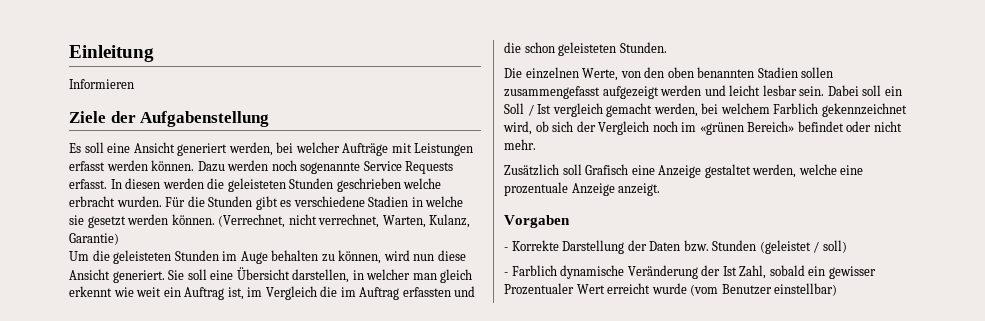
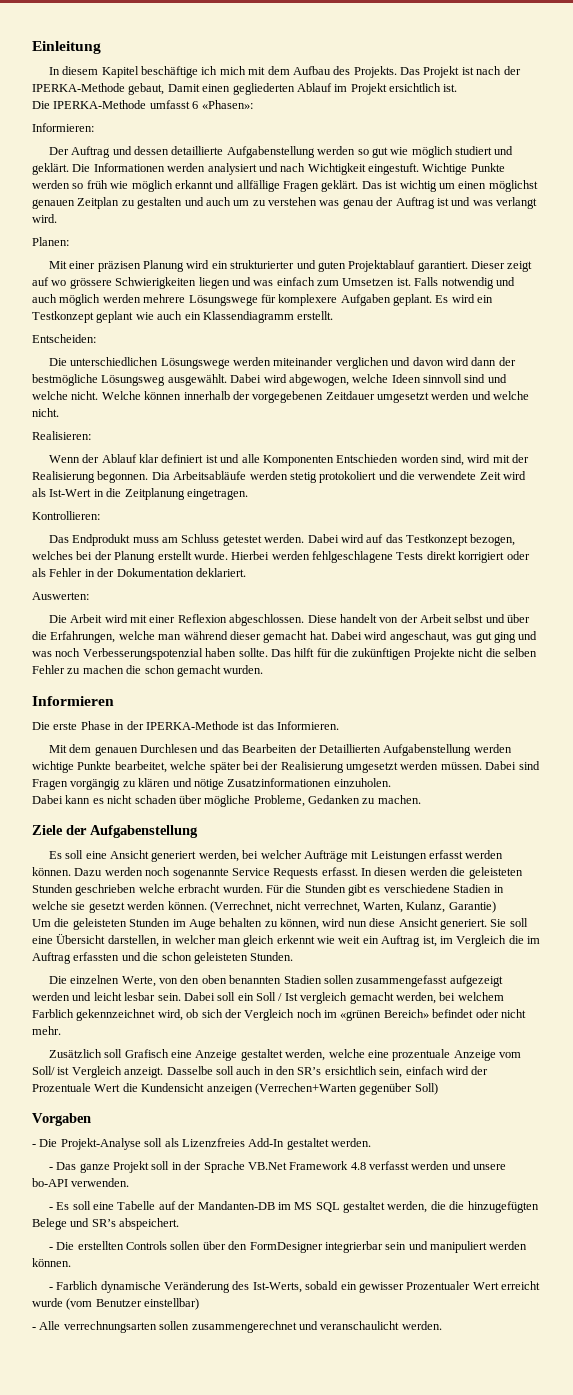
+ In diesem Kapitel beschäftige ich mich mit dem Aufbau des Projekts. Das Projekt ist nach der IPERKA-Methode gebaut, Damit einen gegliederten Ablauf im Projekt ersichtlich ist.
+ Die IPERKA-Methode umfasst 6 «Phasen»:
+ Informieren:
+ Der Auftrag und dessen detaillierte Aufgabenstellung werden so gut wie möglich studiert und geklärt. Die Informationen werden analysiert und nach Wichtigkeit eingestuft. Wichtige Punkte werden so früh wie möglich erkannt und allfällige Fragen geklärt. Das ist wichtig um einen möglichst genauen Zeitplan zu gestalten und auch um zu verstehen was genau der Auftrag ist und was verlangt wird.
+ Planen:
+ Mit einer präzisen Planung wird ein strukturierter und guten Projektablauf garantiert. Dieser zeigt auf wo grössere Schwierigkeiten liegen und was einfach zum Umsetzen ist. Falls notwendig und auch möglich werden mehrere Lösungswege für komplexere Aufgaben geplant. Es wird ein Testkonzept geplant wie auch ein Klassendiagramm erstellt.
+ Entscheiden:
+ Die unterschiedlichen Lösungswege werden miteinander verglichen und davon wird dann der bestmögliche Lösungsweg ausgewählt. Dabei wird abgewogen, welche Ideen sinnvoll sind und welche nicht. Welche können innerhalb der vorgegebenen Zeitdauer umgesetzt werden und welche nicht.
+ Realisieren:
+ Wenn der Ablauf klar definiert ist und alle Komponenten Entschieden worden sind, wird mit der Realisierung begonnen. Dia Arbeitsabläufe werden stetig protokoliert und die verwendete Zeit wird als Ist-Wert in die Zeitplanung eingetragen.
+ Kontrollieren:
+ Das Endprodukt muss am Schluss getestet werden. Dabei wird auf das Testkonzept bezogen, welches bei der Planung erstellt wurde. Hierbei werden fehlgeschlagene Tests direkt korrigiert oder als Fehler in der Dokumentation deklariert.
+ Auswerten:
+ Die Arbeit wird mit einer Reflexion abgeschlossen. Diese handelt von der Arbeit selbst und über die Erfahrungen, welche man während dieser gemacht hat. Dabei wird angeschaut, was gut ging und was noch Verbesserungspotenzial haben sollte. Das hilft für die zukünftigen Projekte nicht die selben Fehler zu machen die schon gemacht wurden.
  Informieren
+ Die erste Phase in der IPERKA-Methode ist das Informieren.
+ Mit dem genauen Durchlesen und das Bearbeiten der Detaillierten Aufgabenstellung werden wichtige Punkte bearbeitet, welche später bei der Realisierung umgesetzt werden müssen. Dabei sind Fragen vorgängig zu klären und nötige Zusatzinformationen einzuholen.
+ Dabei kann es nicht schaden über mögliche Probleme, Gedanken zu machen.
- Zusätzlich soll Grafisch eine Anzeige gestaltet werden, welche eine prozentuale Anzeige anzeigt.
+ Zusätzlich soll Grafisch eine Anzeige gestaltet werden, welche eine prozentuale Anzeige vom Soll/ ist Vergleich anzeigt. Dasselbe soll auch in den SR’s ersichtlich sein, einfach wird der Prozentuale Wert die Kundensicht anzeigen (Verrechen+Warten gegenüber Soll)
  Vorgaben
- - Korrekte Darstellung der Daten bzw. Stunden (geleistet / soll)
+ - Die Projekt-Analyse soll als Lizenzfreies Add-In gestaltet werden.
+ - Das ganze Projekt soll in der Sprache VB.Net Framework 4.8 verfasst werden und unsere bo-API verwenden.
+ - Es soll eine Tabelle auf der Mandanten-DB im MS SQL gestaltet werden, die die hinzugefügten Belege und SR’s abspeichert.
+ - Die erstellten Controls sollen über den FormDesigner integrierbar sein und manipuliert werden können.
- - Farblich dynamische Veränderung der Ist Zahl, sobald ein gewisser Prozentualer Wert erreicht wurde (vom Benutzer einstellbar)
+ - Farblich dynamische Veränderung des Ist-Werts, sobald ein gewisser Prozentualer Wert erreicht wurde (vom Benutzer einstellbar)
+ - Alle verrechnungsarten sollen zusammengerechnet und veranschaulicht werden.

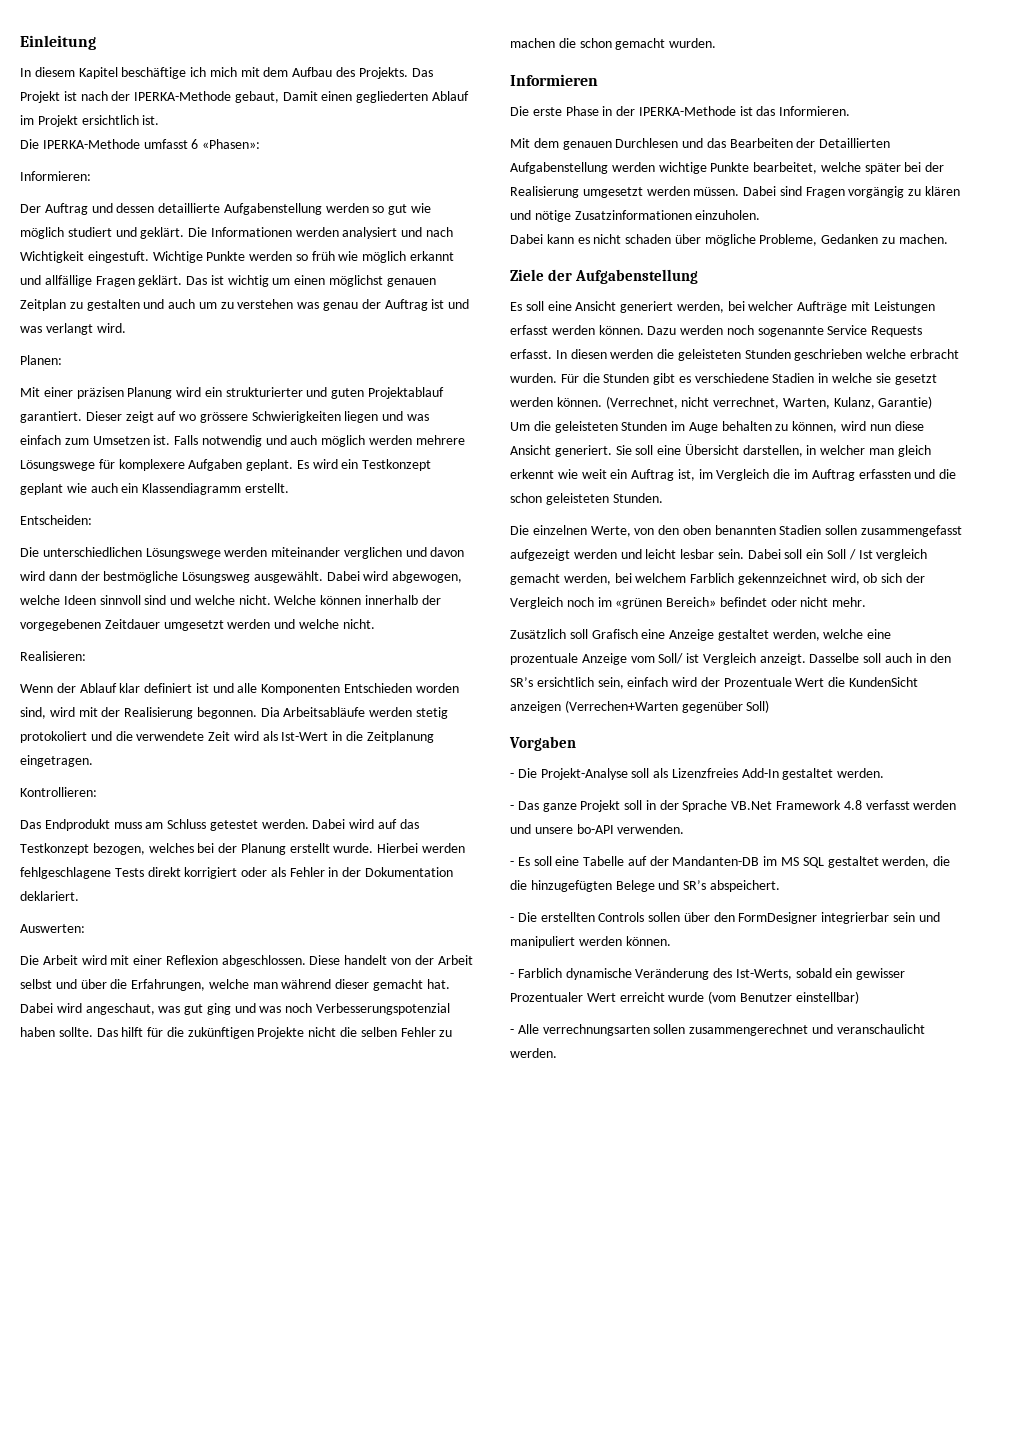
- Dasselbe soll auch in den SR’s ersichtlich sein, einfach wird der Prozentuale Wert die Kundensicht anzeigen (Verrechen+Warten gegenüber Soll)
+ Dasselbe soll auch in den SR’s ersichtlich sein, einfach wird der Prozentuale Wert die KundenSicht anzeigen (Verrechen+Warten gegenüber Soll)

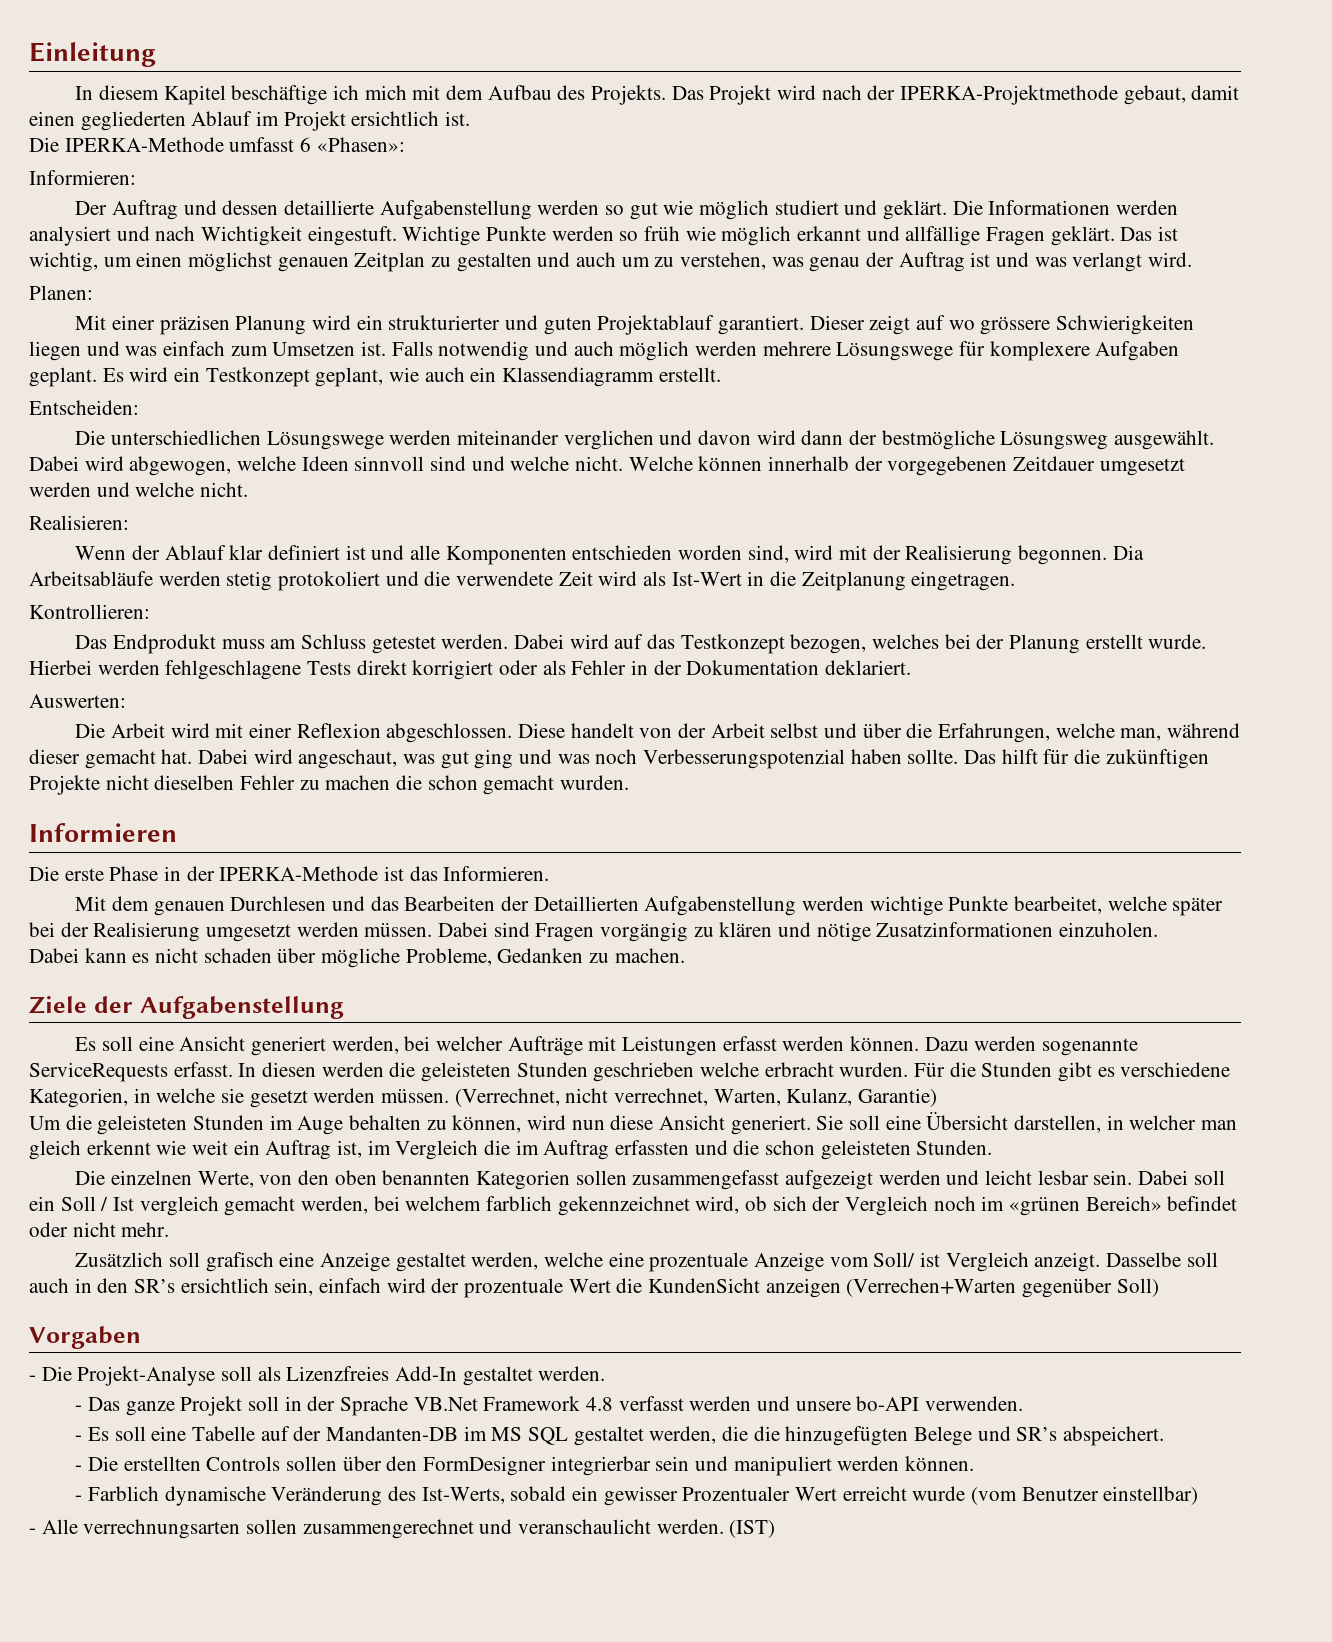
- Das Projekt ist nach der IPERKA-Methode gebaut, Damit einen gegliederten Ablauf im Projekt ersichtlich ist.
+ Das Projekt wird nach der IPERKA-Projektmethode gebaut, damit einen gegliederten Ablauf im Projekt ersichtlich ist.
- Das ist wichtig um einen möglichst genauen Zeitplan zu gestalten und auch um zu verstehen was genau der Auftrag ist und was verlangt wird.
+ Das ist wichtig, um einen möglichst genauen Zeitplan zu gestalten und auch um zu verstehen, was genau der Auftrag ist und was verlangt wird.
- Es wird ein Testkonzept geplant wie auch ein Klassendiagramm erstellt.
+ Es wird ein Testkonzept geplant, wie auch ein Klassendiagramm erstellt.
- Wenn der Ablauf klar definiert ist und alle Komponenten Entschieden worden sind, wird mit der Realisierung begonnen.
+ Wenn der Ablauf klar definiert ist und alle Komponenten entschieden worden sind, wird mit der Realisierung begonnen.
- Diese handelt von der Arbeit selbst und über die Erfahrungen, welche man während dieser gemacht hat.
+ Diese handelt von der Arbeit selbst und über die Erfahrungen, welche man, während dieser gemacht hat.
- Das hilft für die zukünftigen Projekte nicht die selben Fehler zu machen die schon gemacht wurden.
+ Das hilft für die zukünftigen Projekte nicht dieselben Fehler zu machen die schon gemacht wurden.
- Dazu werden noch sogenannte Service Requests erfasst.
+ Dazu werden sogenannte ServiceRequests erfasst.
- Für die Stunden gibt es verschiedene Stadien in welche sie gesetzt werden können.
+ Für die Stunden gibt es verschiedene Kategorien, in welche sie gesetzt werden müssen.
- Die einzelnen Werte, von den oben benannten Stadien sollen zusammengefasst aufgezeigt werden und leicht lesbar sein.
+ Die einzelnen Werte, von den oben benannten Kategorien sollen zusammengefasst aufgezeigt werden und leicht lesbar sein.
- Dabei soll ein Soll / Ist vergleich gemacht werden, bei welchem Farblich gekennzeichnet wird, ob sich der Vergleich noch im «grünen Bereich» befindet oder nicht mehr.
+ Dabei soll ein Soll / Ist vergleich gemacht werden, bei welchem farblich gekennzeichnet wird, ob sich der Vergleich noch im «grünen Bereich» befindet oder nicht mehr.
- Zusätzlich soll Grafisch eine Anzeige gestaltet werden, welche eine prozentuale Anzeige vom Soll/ ist Vergleich anzeigt.
+ Zusätzlich soll grafisch eine Anzeige gestaltet werden, welche eine prozentuale Anzeige vom Soll/ ist Vergleich anzeigt.
- Dasselbe soll auch in den SR’s ersichtlich sein, einfach wird der Prozentuale Wert die KundenSicht anzeigen (Verrechen+Warten gegenüber Soll)
+ Dasselbe soll auch in den SR’s ersichtlich sein, einfach wird der prozentuale Wert die KundenSicht anzeigen (Verrechen+Warten gegenüber Soll)
+ (IST)

